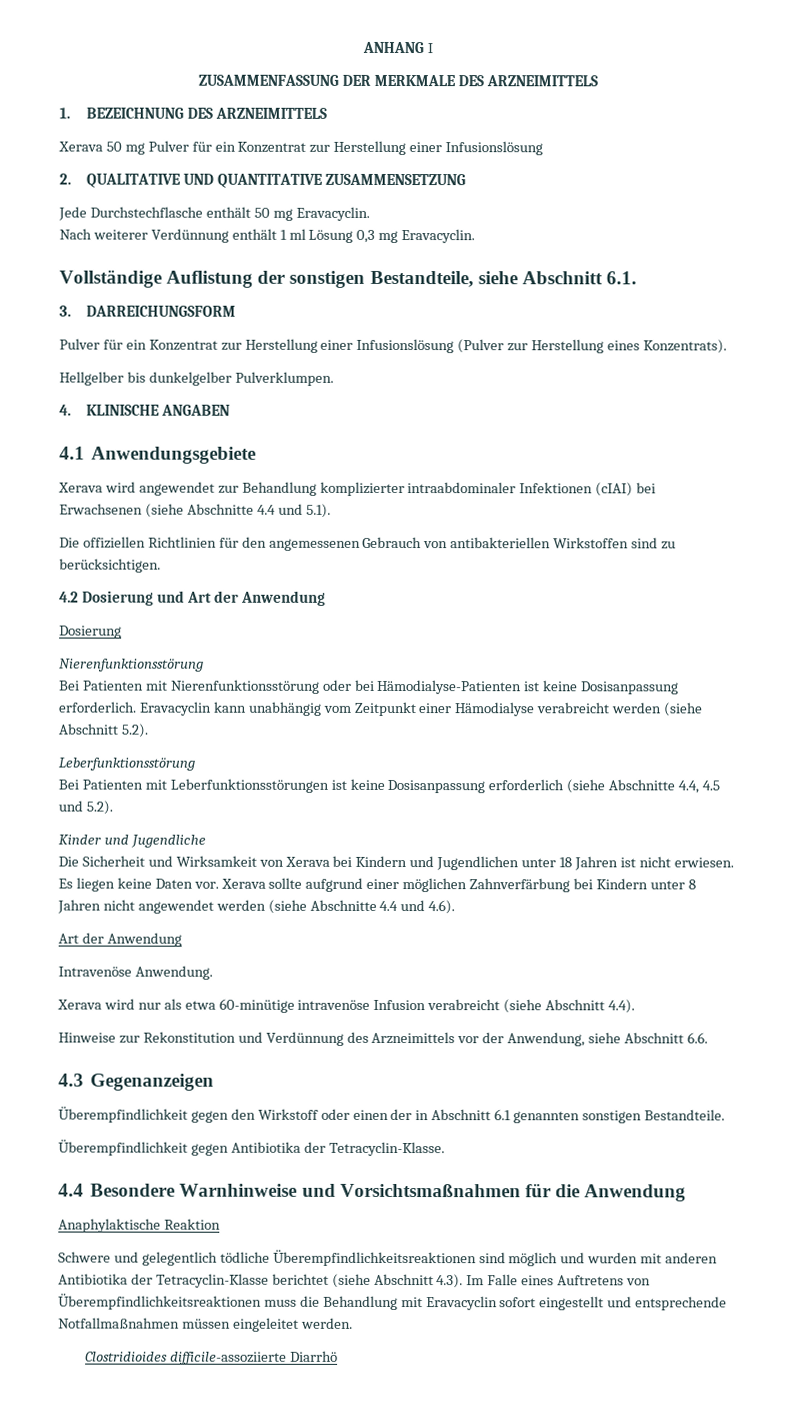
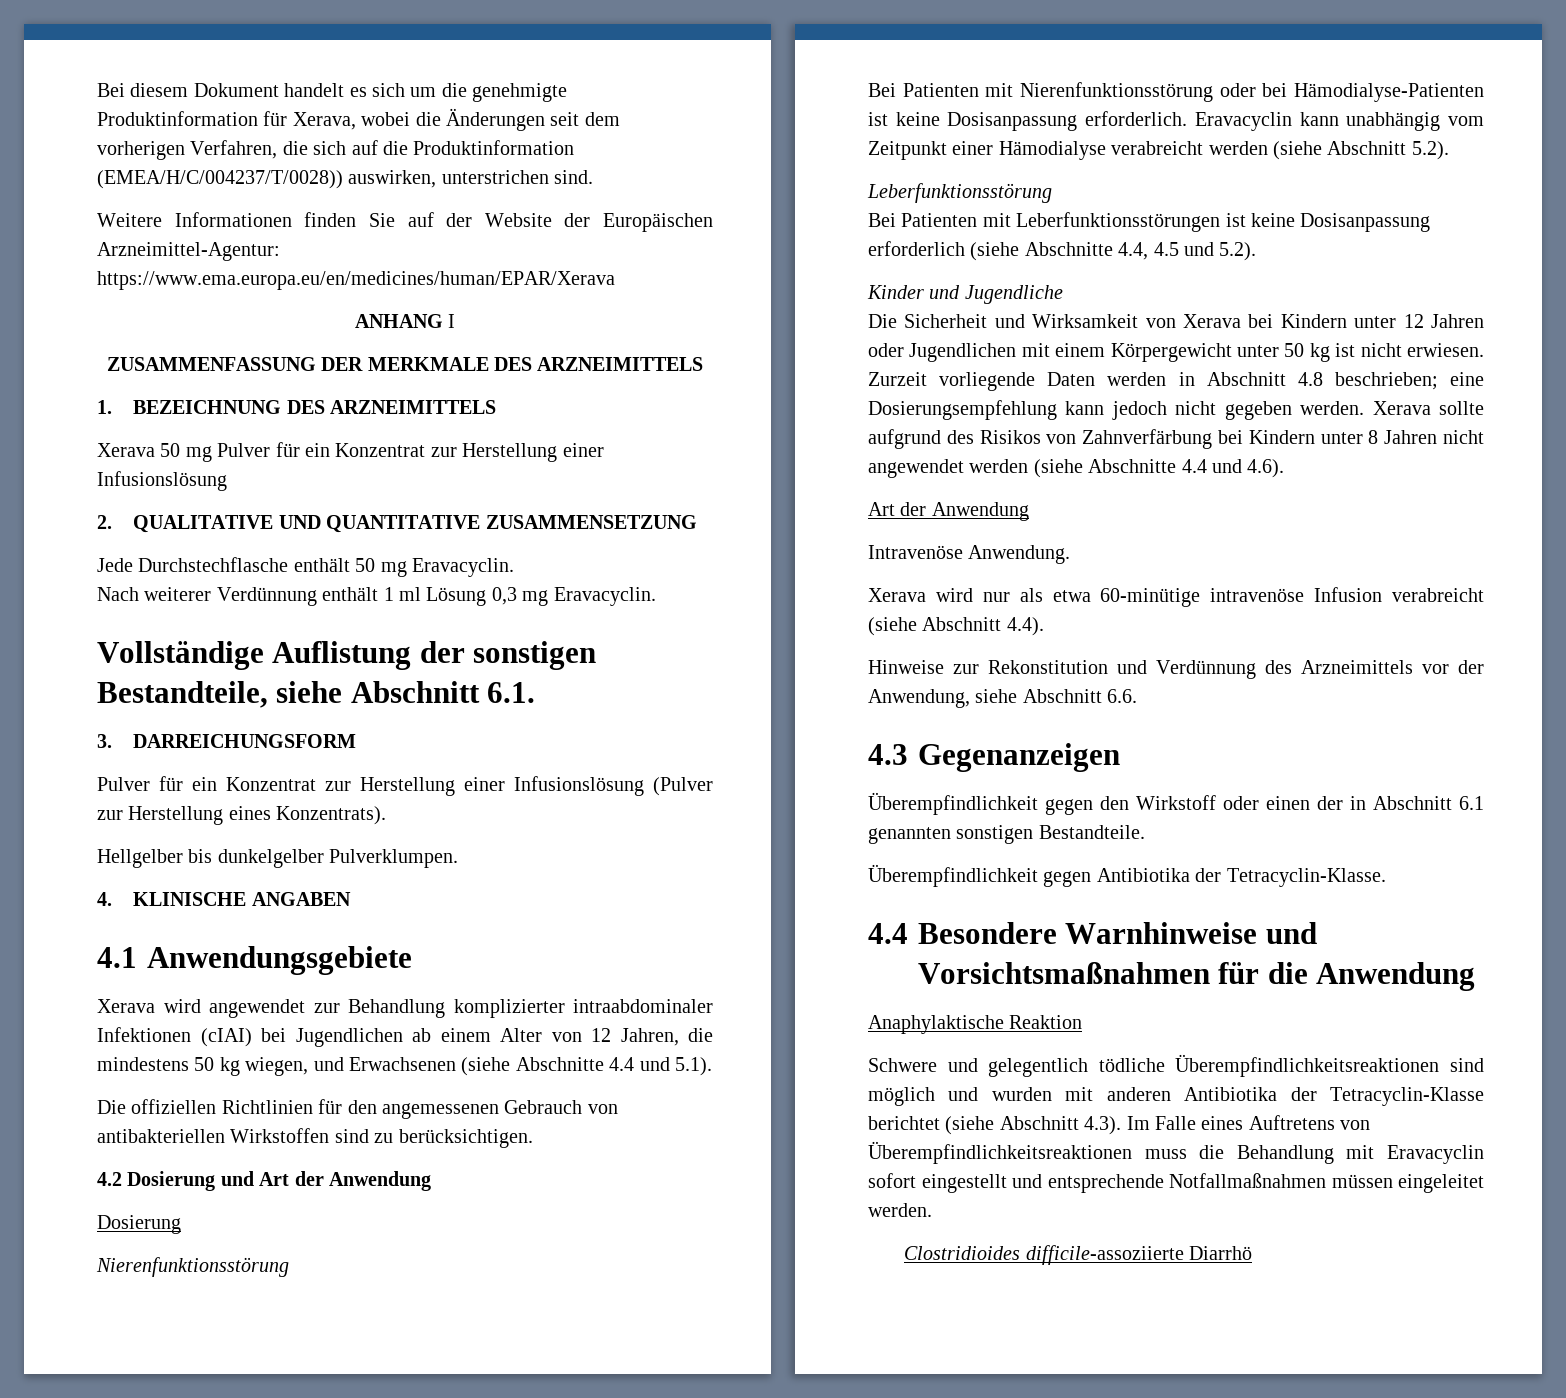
+ Bei diesem Dokument handelt es sich um die genehmigte Produktinformation für Xerava, wobei die Änderungen seit dem vorherigen Verfahren, die sich auf die Produktinformation (EMEA/H/C/004237/T/0028)) auswirken, unterstrichen sind.
+ Weitere Informationen finden Sie auf der Website der Europäischen Arzneimittel-Agentur: https://www.ema.europa.eu/en/medicines/human/EPAR/Xerava
- Xerava wird angewendet zur Behandlung komplizierter intraabdominaler Infektionen (cIAI) bei Erwachsenen (siehe Abschnitte 4.4 und 5.1).
+ Xerava wird angewendet zur Behandlung komplizierter intraabdominaler Infektionen (cIAI) bei Jugendlichen ab einem Alter von 12 Jahren, die mindestens 50 kg wiegen, und Erwachsenen (siehe Abschnitte 4.4 und 5.1).
- Die Sicherheit und Wirksamkeit von Xerava bei Kindern und Jugendlichen unter 18 Jahren ist nicht erwiesen. Es liegen keine Daten vor. Xerava sollte aufgrund einer möglichen Zahnverfärbung bei Kindern unter 8 Jahren nicht angewendet werden (siehe Abschnitte 4.4 und 4.6).
+ Die Sicherheit und Wirksamkeit von Xerava bei Kindern unter 12 Jahren oder Jugendlichen mit einem Körpergewicht unter 50 kg ist nicht erwiesen. Zurzeit vorliegende Daten werden in Abschnitt 4.8 beschrieben; eine Dosierungsempfehlung kann jedoch nicht gegeben werden. Xerava sollte aufgrund des Risikos von Zahnverfärbung bei Kindern unter 8 Jahren nicht angewendet werden (siehe Abschnitte 4.4 und 4.6).

